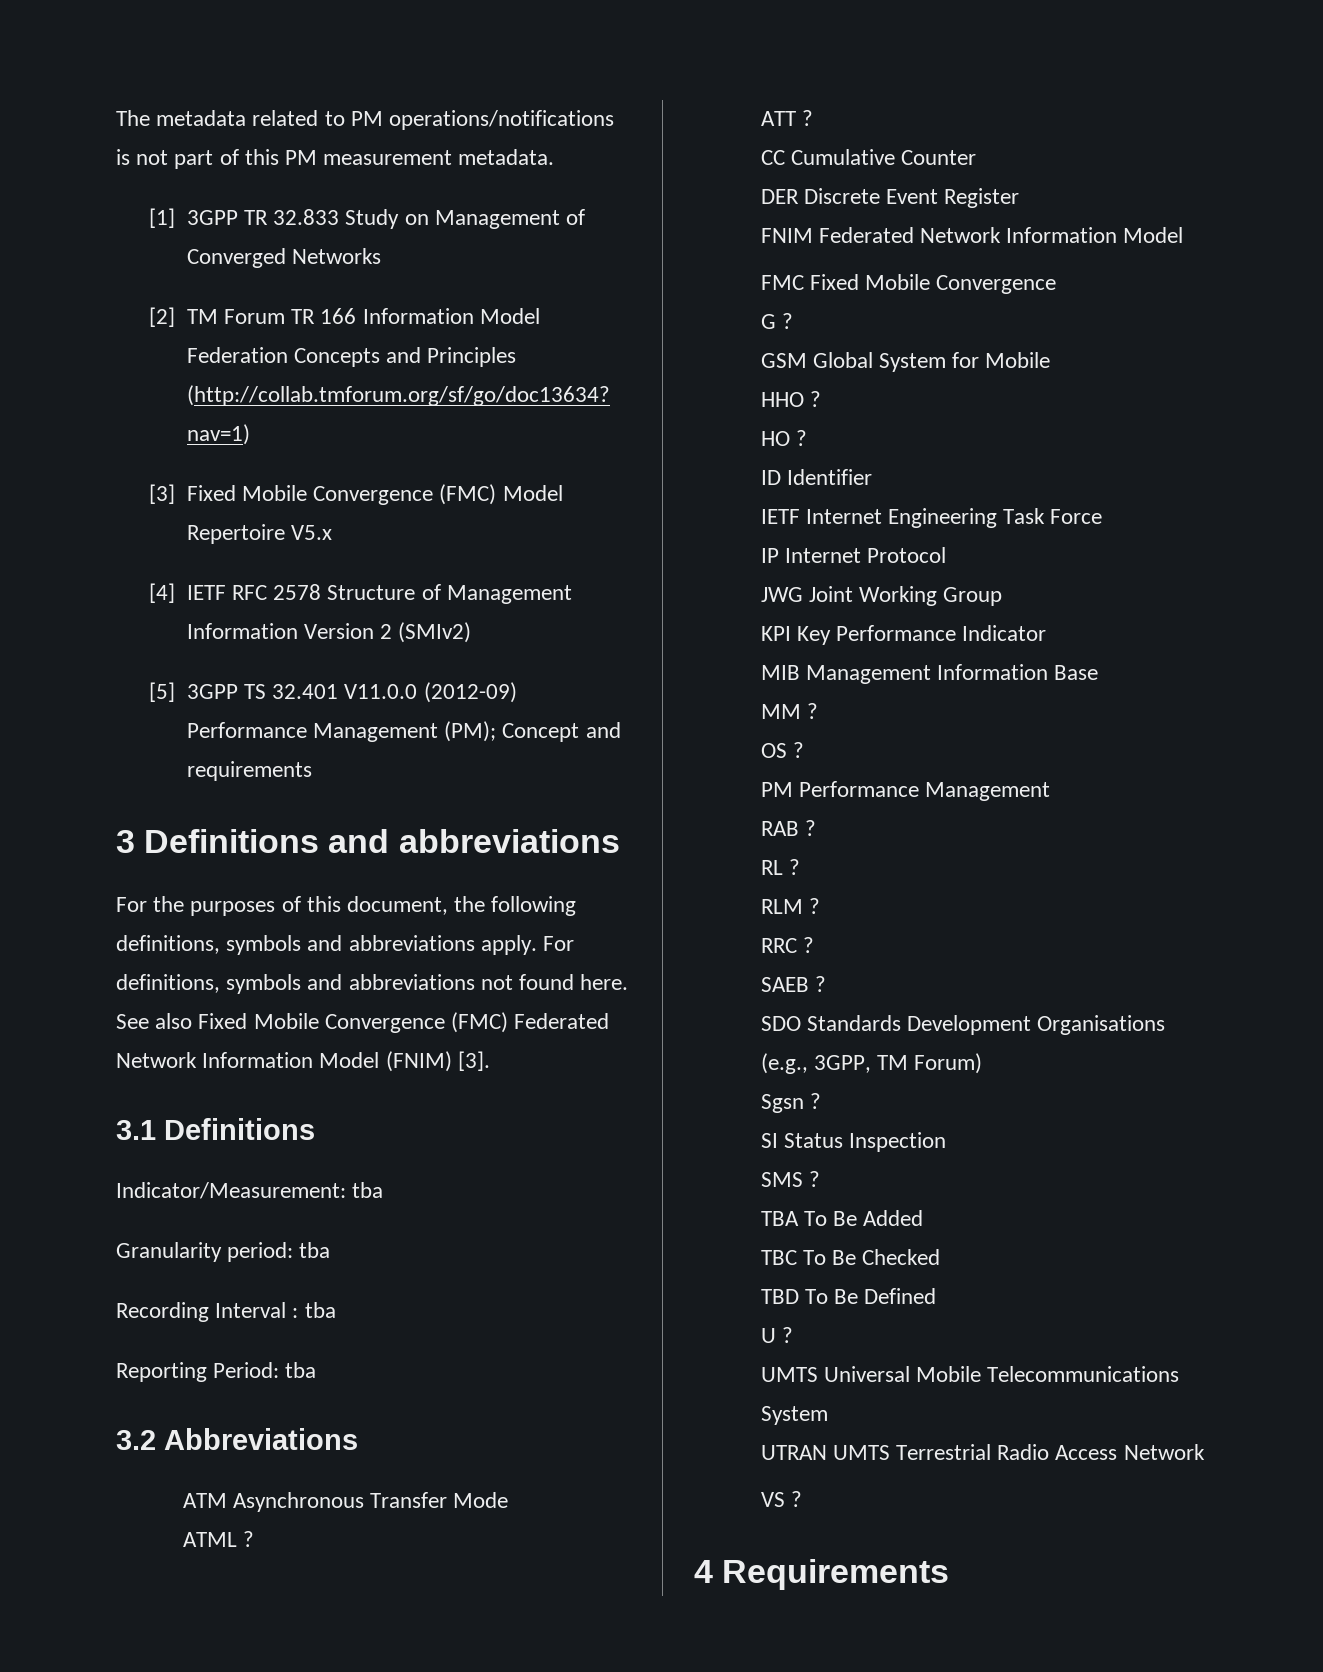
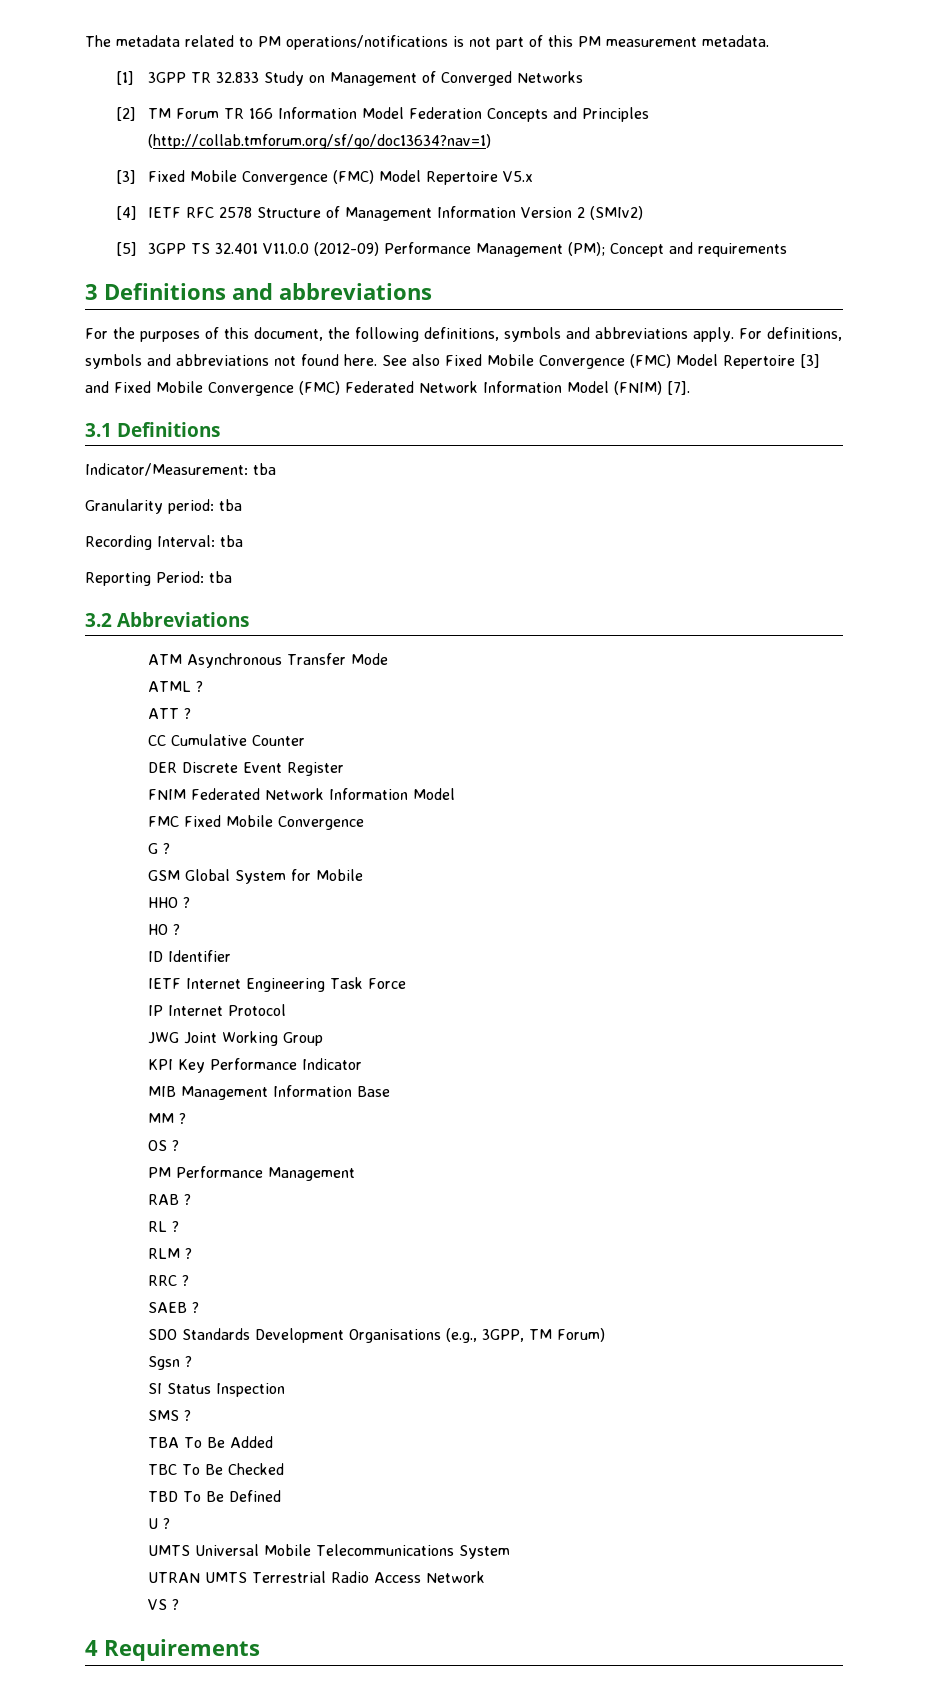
- See also Fixed Mobile Convergence (FMC) Federated Network Information Model (FNIM) [3].
+ See also Fixed Mobile Convergence (FMC) Model Repertoire [3] and Fixed Mobile Convergence (FMC) Federated Network Information Model (FNIM) [7].
- Recording Interval : tba
+ Recording Interval: tba

